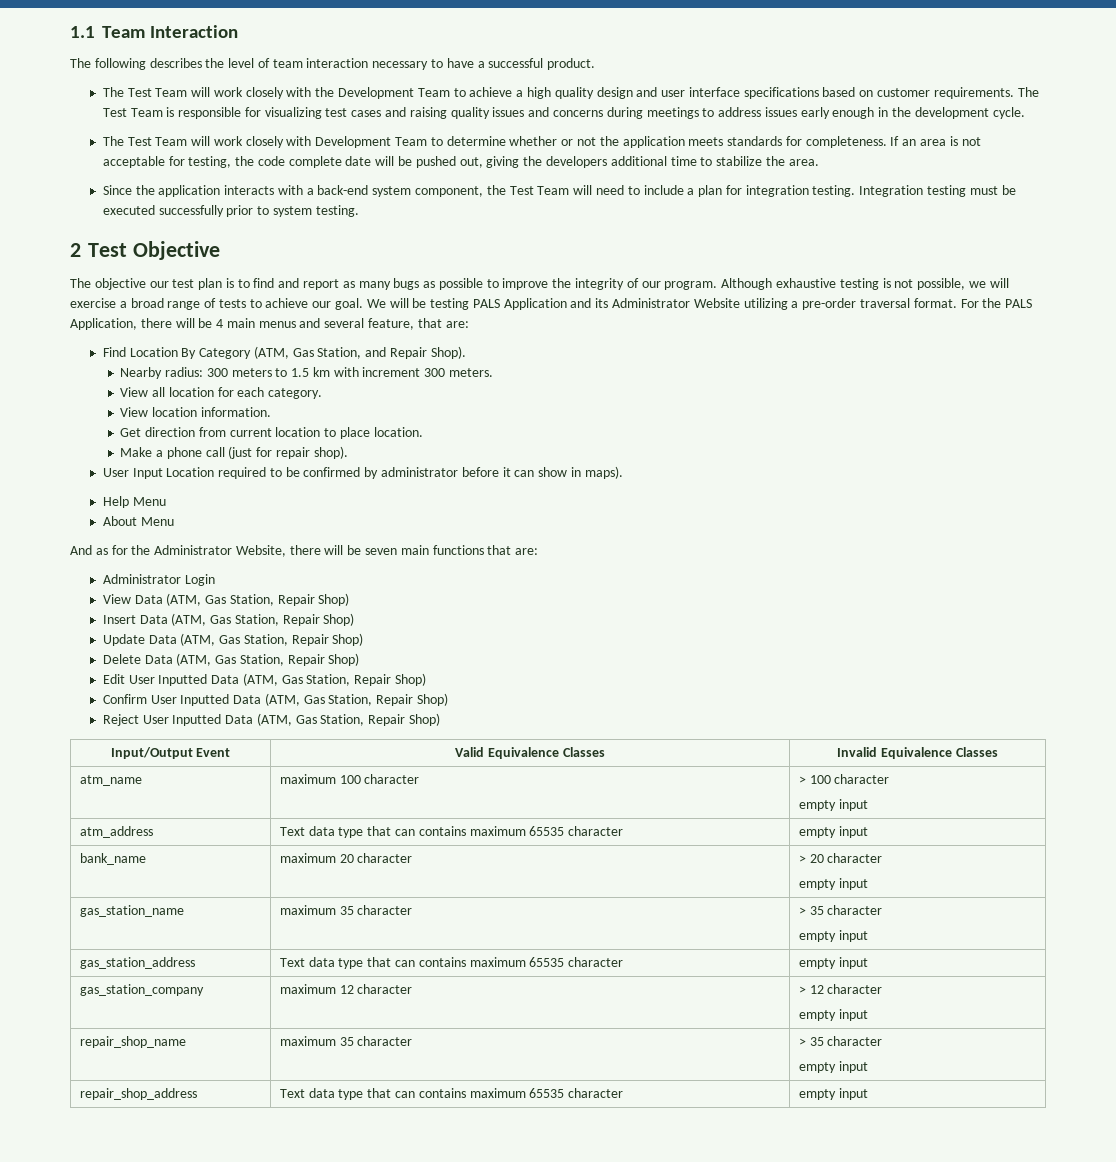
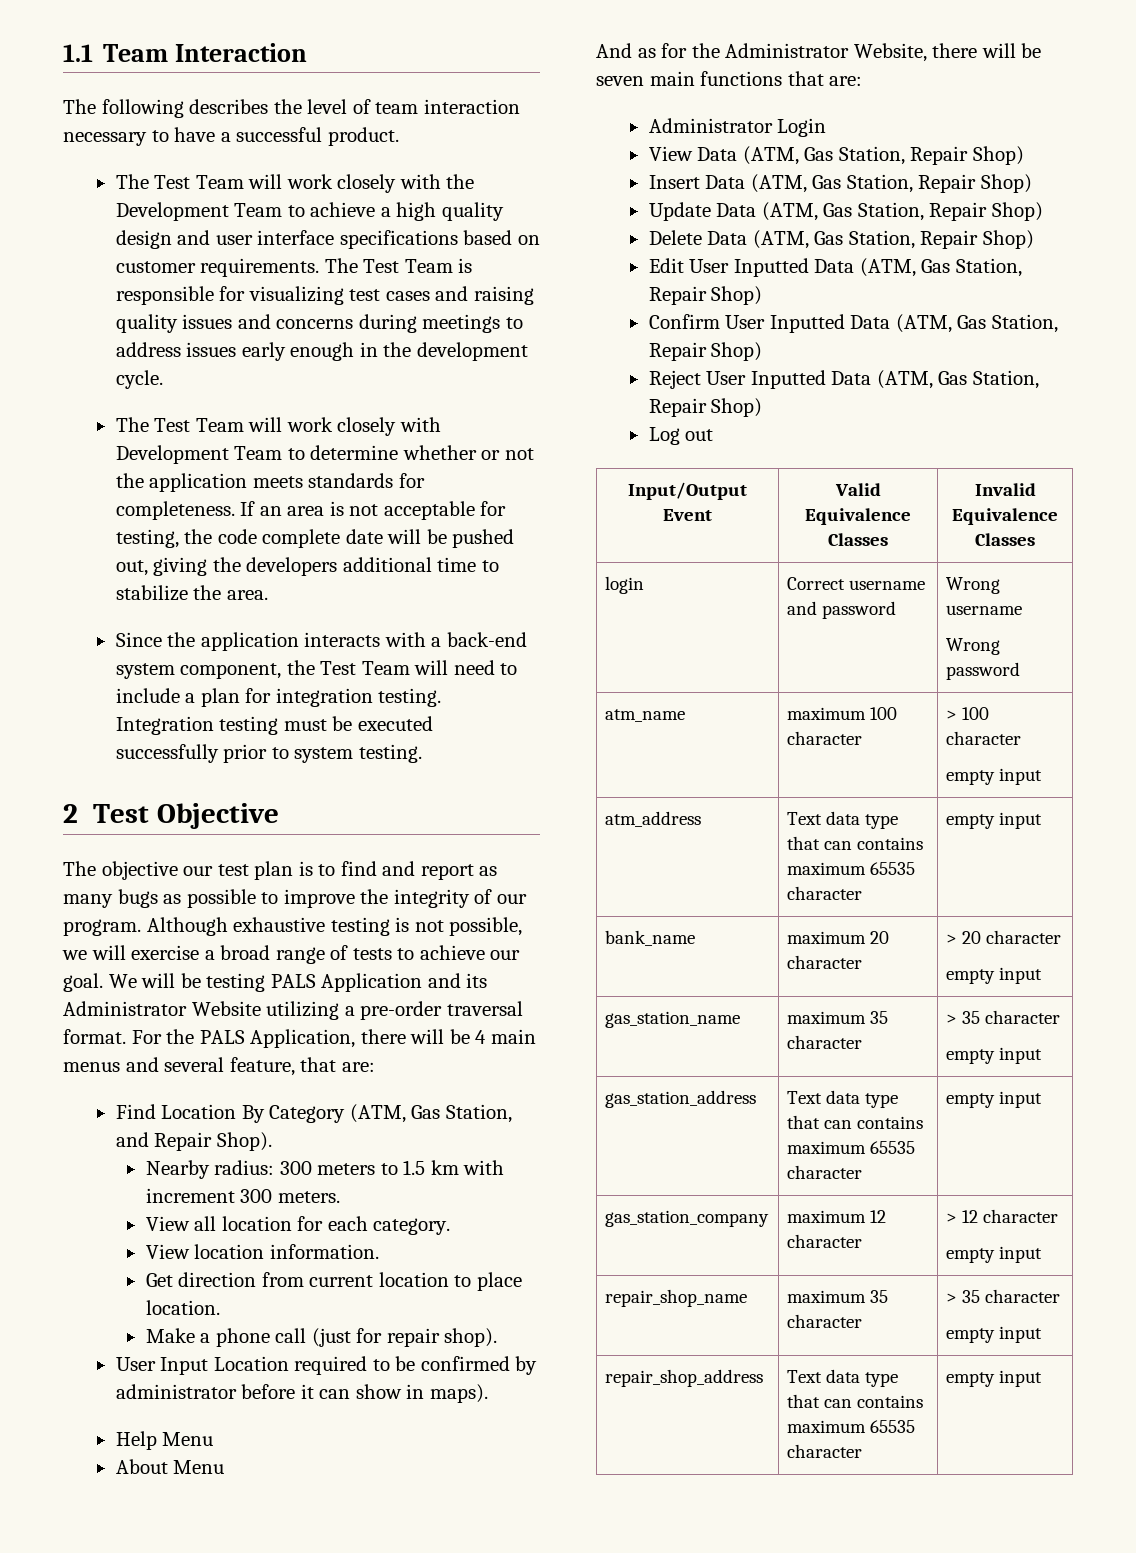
+ Log out
+ login | Correct username and password | Wrong username
+ Wrong password

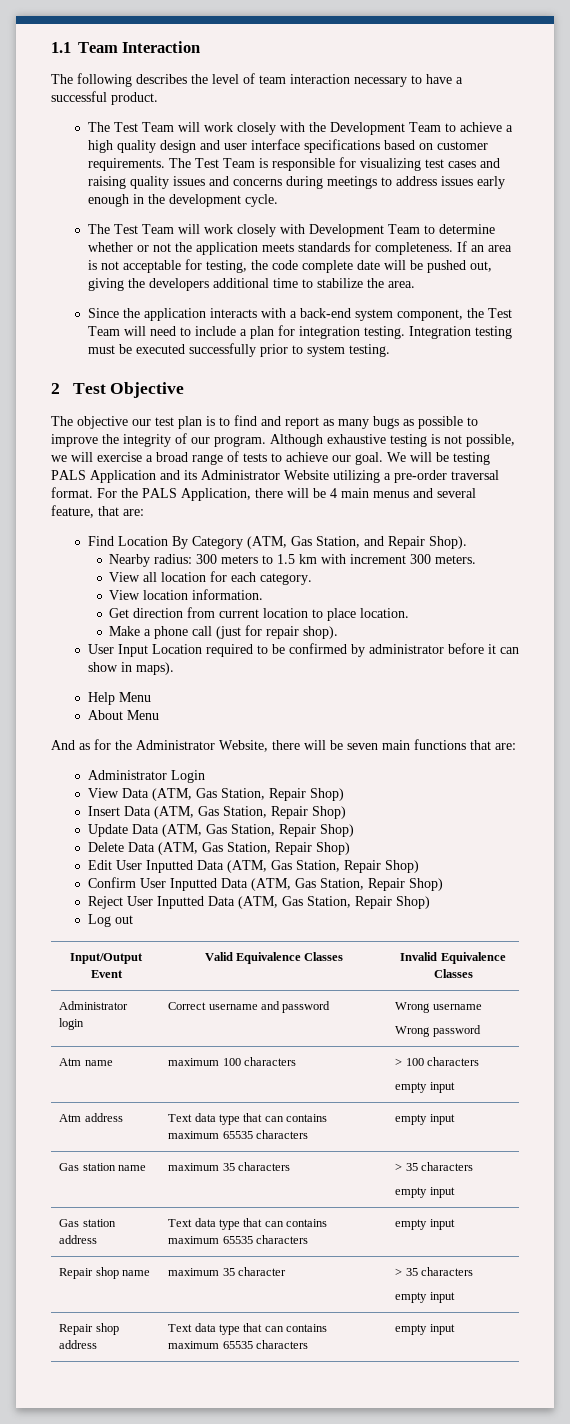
- login | Correct username and password | Wrong username
+ Administrator login | Correct username and password | Wrong username
- atm_name | maximum 100 character | > 100 character
+ Atm name | maximum 100 characters | > 100 characters
  empty input
- atm_address | Text data type that can contains maximum 65535 character | empty input
- bank_name | maximum 20 character | > 20 character
+ Atm address | Text data type that can contains maximum 65535 characters | empty input
+ Gas station name | maximum 35 characters | > 35 characters
  empty input
- gas_station_name | maximum 35 character | > 35 character
+ Gas station address | Text data type that can contains maximum 65535 characters | empty input
+ Repair shop name | maximum 35 character | > 35 characters
  empty input
- gas_station_address | Text data type that can contains maximum 65535 character | empty input
- gas_station_company | maximum 12 character | > 12 character
- empty input
- repair_shop_name | maximum 35 character | > 35 character
- empty input
- repair_shop_address | Text data type that can contains maximum 65535 character | empty input
+ Repair shop address | Text data type that can contains maximum 65535 characters | empty input

